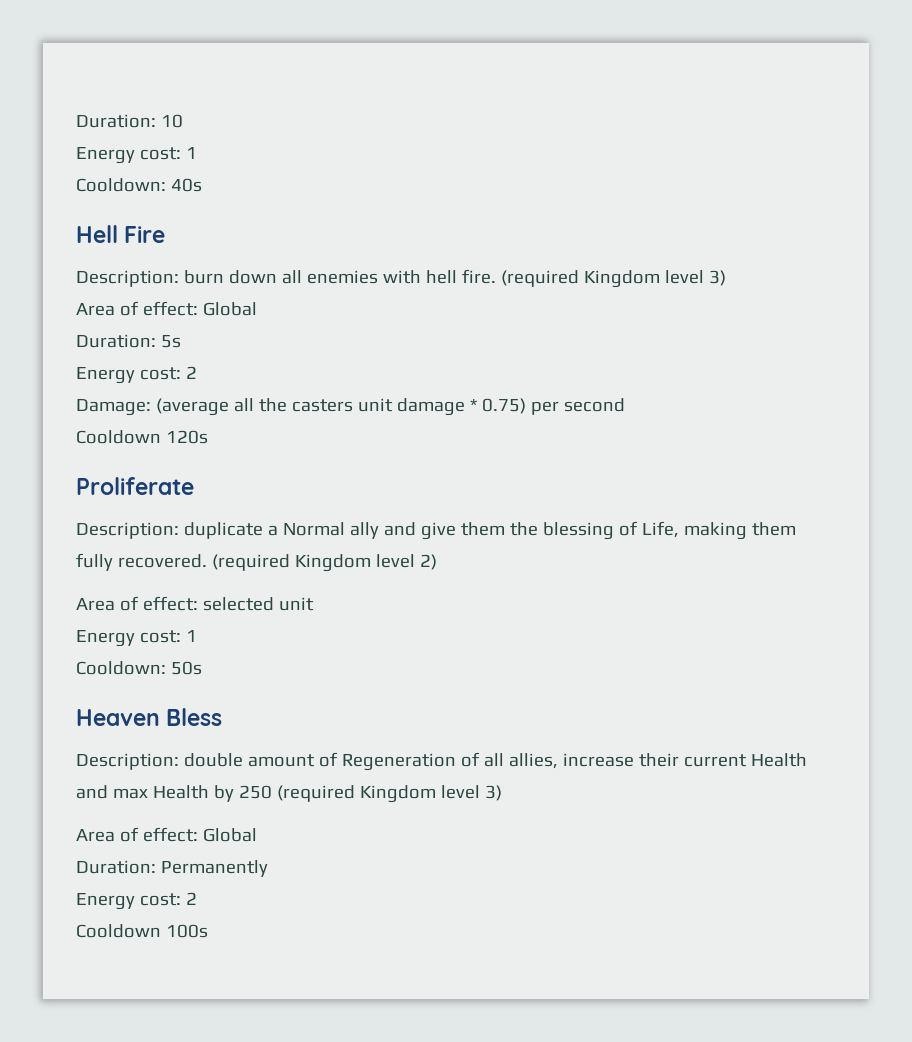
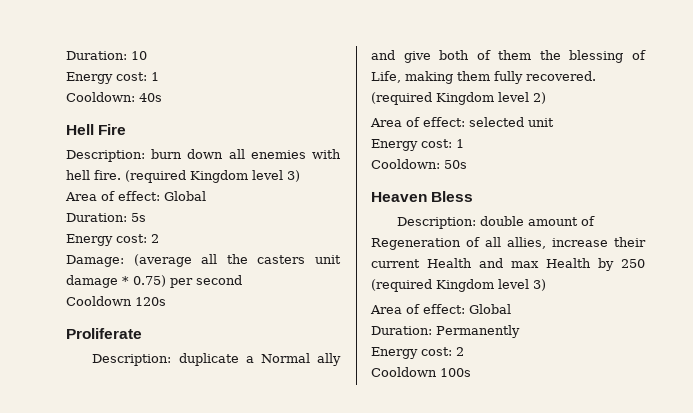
- Description: duplicate a Normal ally and give them the blessing of Life, making them fully recovered.
+ Description: duplicate a Normal ally and give both of them the blessing of Life, making them fully recovered.

